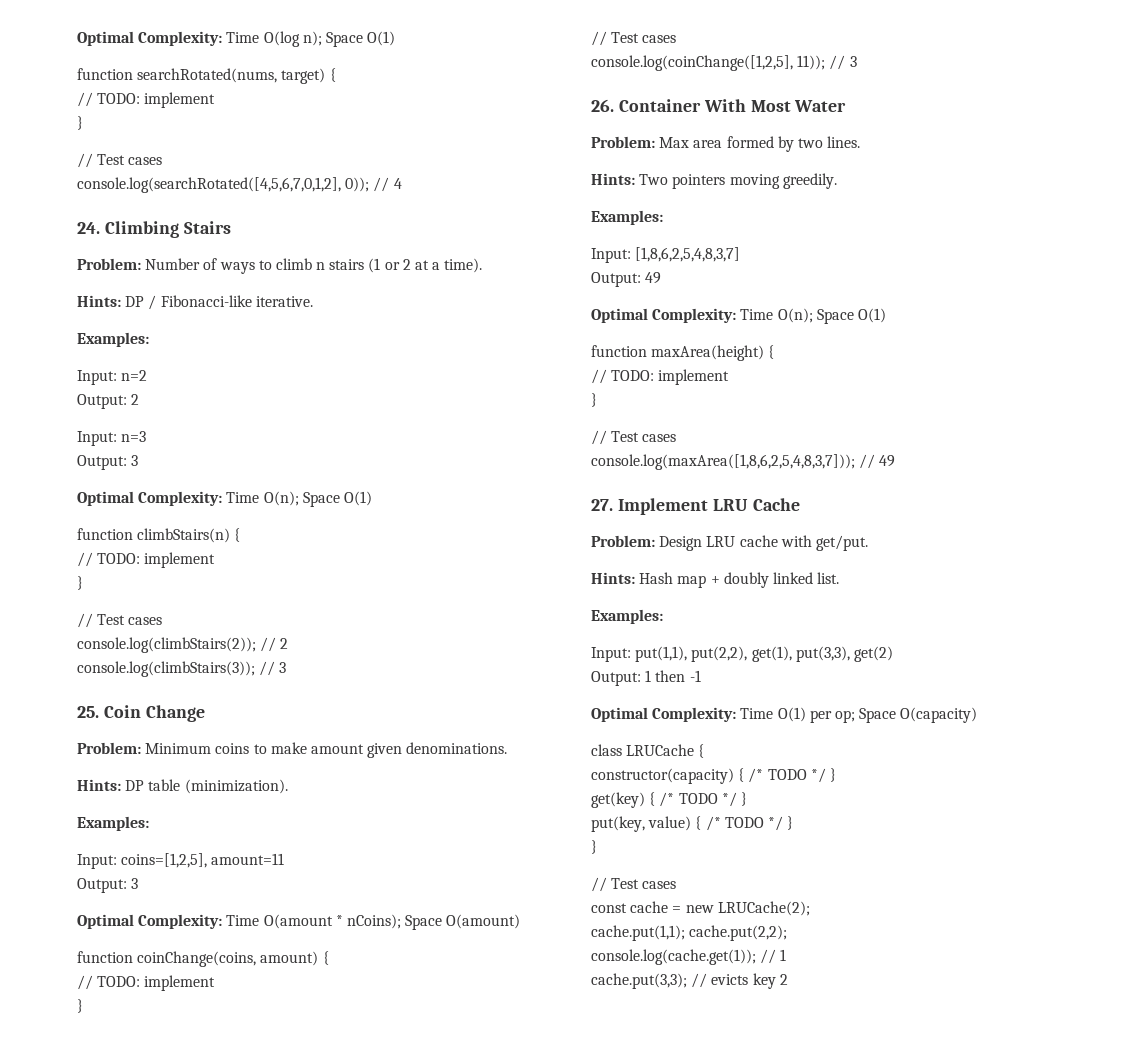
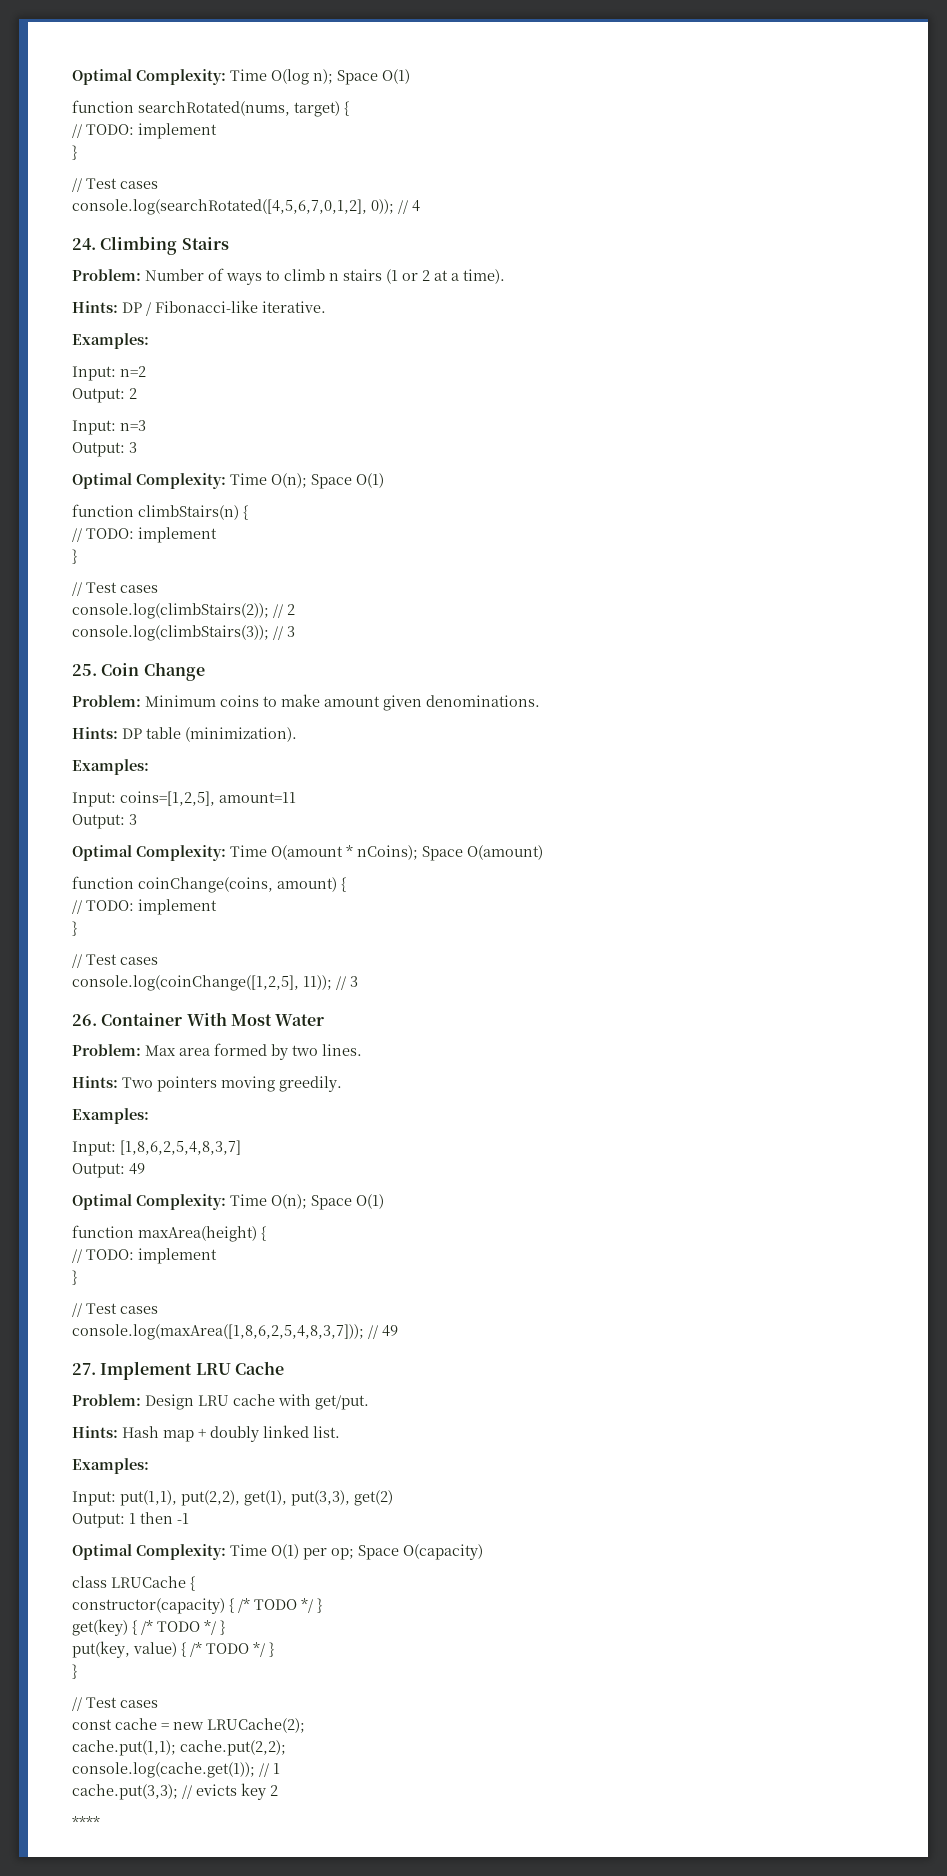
+ ****

